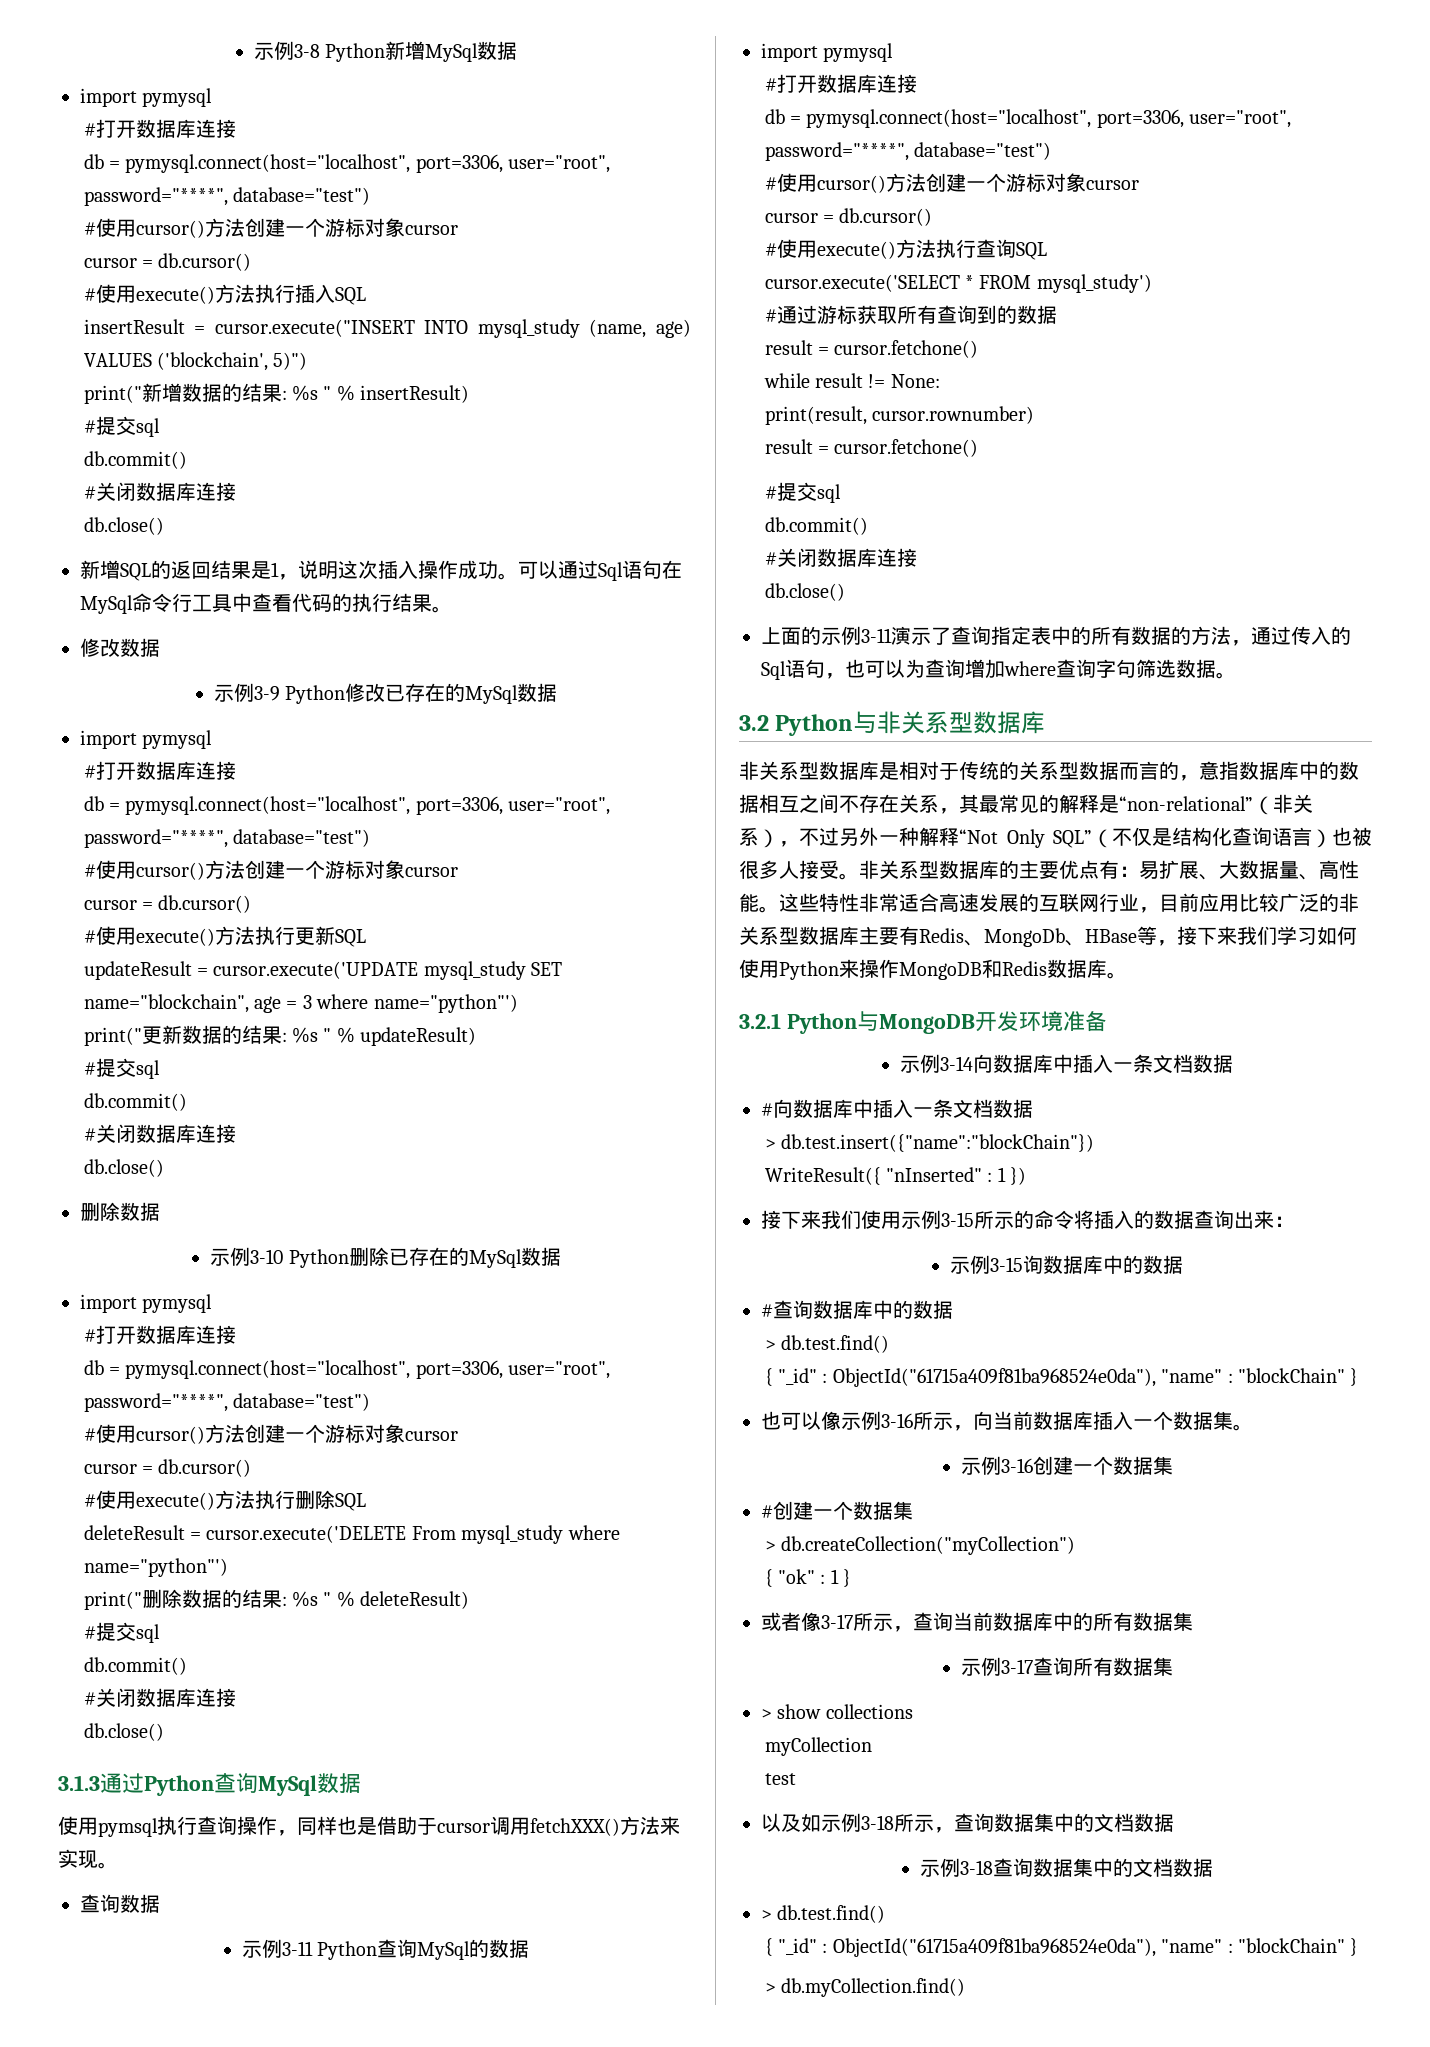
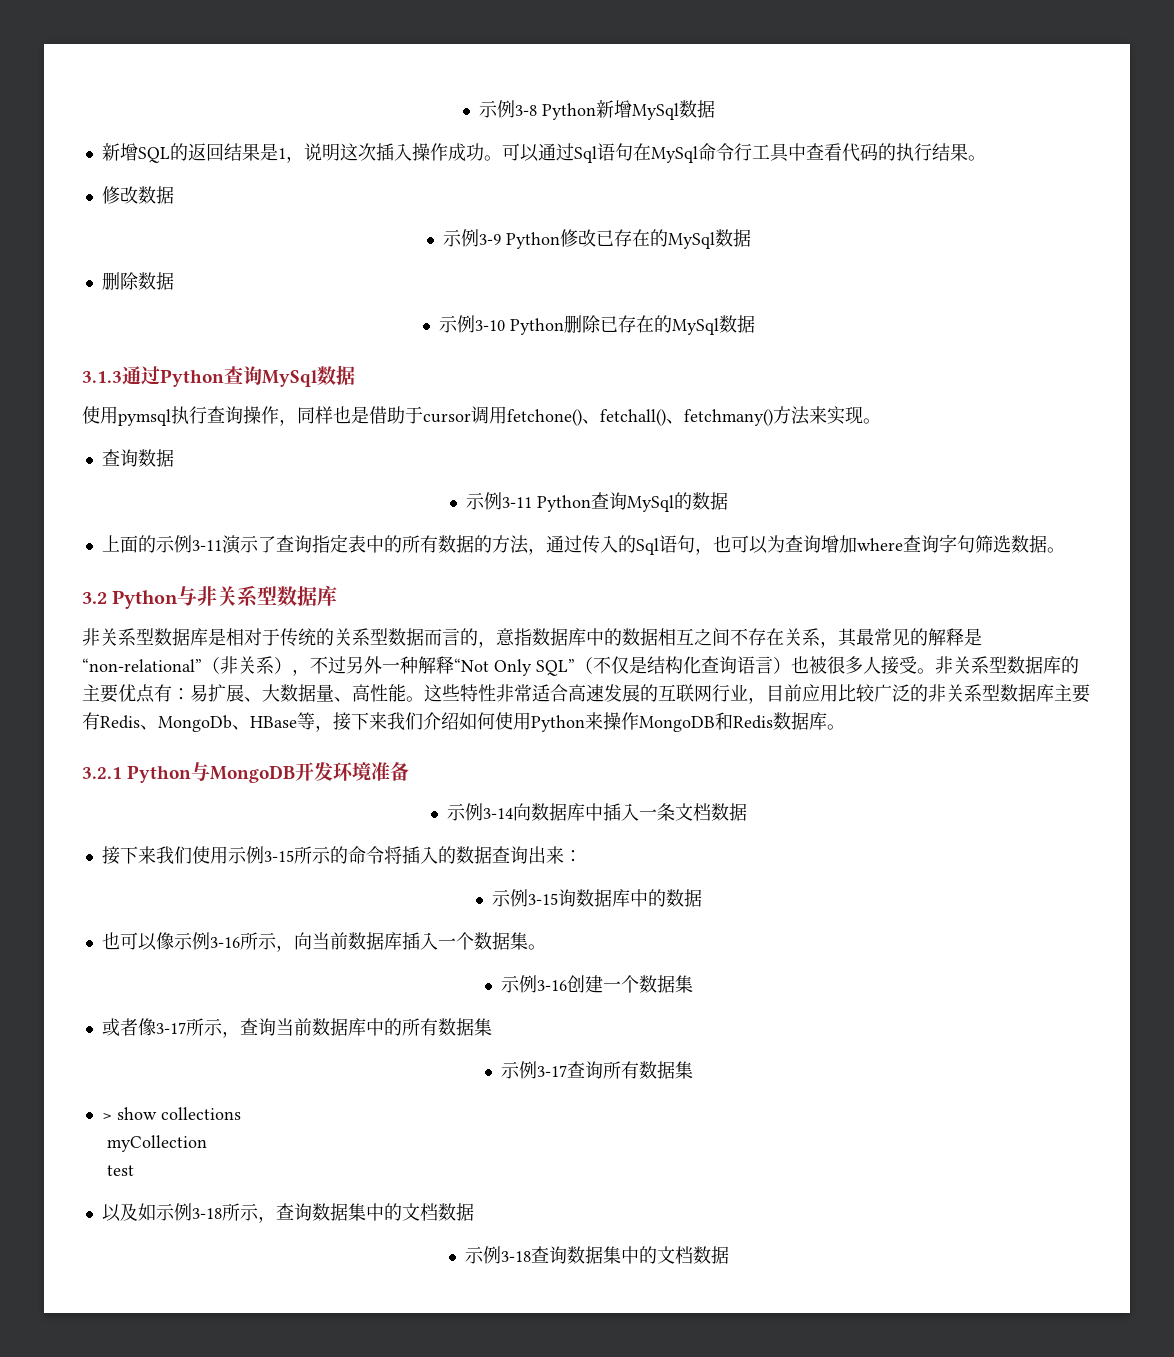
  示例3-8 Python新增MySql数据
- import pymysql
- #打开数据库连接
- db = pymysql.connect(host="localhost", port=3306, user="root", password="****", database="test")
- #使用cursor()方法创建一个游标对象cursor
- cursor = db.cursor()
- #使用execute()方法执行插入SQL
- insertResult = cursor.execute("INSERT INTO mysql_study (name, age) VALUES ('blockchain', 5)")
- print("新增数据的结果: %s " % insertResult)
- #提交sql
- db.commit()
- #关闭数据库连接
- db.close()
  示例3-9 Python修改已存在的MySql数据
- import pymysql
- #打开数据库连接
- db = pymysql.connect(host="localhost", port=3306, user="root", password="****", database="test")
- #使用cursor()方法创建一个游标对象cursor
- cursor = db.cursor()
- #使用execute()方法执行更新SQL
- updateResult = cursor.execute('UPDATE mysql_study SET name="blockchain", age = 3 where name="python"')
- print("更新数据的结果: %s " % updateResult)
- #提交sql
- db.commit()
- #关闭数据库连接
- db.close()
  示例3-10 Python删除已存在的MySql数据
- import pymysql
- #打开数据库连接
- db = pymysql.connect(host="localhost", port=3306, user="root", password="****", database="test")
- #使用cursor()方法创建一个游标对象cursor
- cursor = db.cursor()
- #使用execute()方法执行删除SQL
- deleteResult = cursor.execute('DELETE From mysql_study where name="python"')
- print("删除数据的结果: %s " % deleteResult)
- #提交sql
- db.commit()
- #关闭数据库连接
- db.close()
- 使用pymsql执行查询操作，同样也是借助于cursor调用fetchXXX()方法来实现。
+ 使用pymsql执行查询操作，同样也是借助于cursor调用fetchone()、fetchall()、fetchmany()方法来实现。
  示例3-11 Python查询MySql的数据
- import pymysql
- #打开数据库连接
- db = pymysql.connect(host="localhost", port=3306, user="root", password="****", database="test")
- #使用cursor()方法创建一个游标对象cursor
- cursor = db.cursor()
- #使用execute()方法执行查询SQL
- cursor.execute('SELECT * FROM mysql_study')
- #通过游标获取所有查询到的数据
- result = cursor.fetchone()
- while result != None:
- print(result, cursor.rownumber)
- result = cursor.fetchone()
- #提交sql
- db.commit()
- #关闭数据库连接
- db.close()
- 这些特性非常适合高速发展的互联网行业，目前应用比较广泛的非关系型数据库主要有Redis、MongoDb、HBase等，接下来我们学习如何使用Python来操作MongoDB和Redis数据库。
+ 这些特性非常适合高速发展的互联网行业，目前应用比较广泛的非关系型数据库主要有Redis、MongoDb、HBase等，接下来我们介绍如何使用Python来操作MongoDB和Redis数据库。
- #向数据库中插入一条文档数据
- > db.test.insert({"name":"blockChain"})
- WriteResult({ "nInserted" : 1 })
- #查询数据库中的数据
- > db.test.find()
- { "_id" : ObjectId("61715a409f81ba968524e0da"), "name" : "blockChain" }
- #创建一个数据集
- > db.createCollection("myCollection")
- { "ok" : 1 }
  示例3-18查询数据集中的文档数据
- > db.test.find()
- { "_id" : ObjectId("61715a409f81ba968524e0da"), "name" : "blockChain" }
- > db.myCollection.find()

